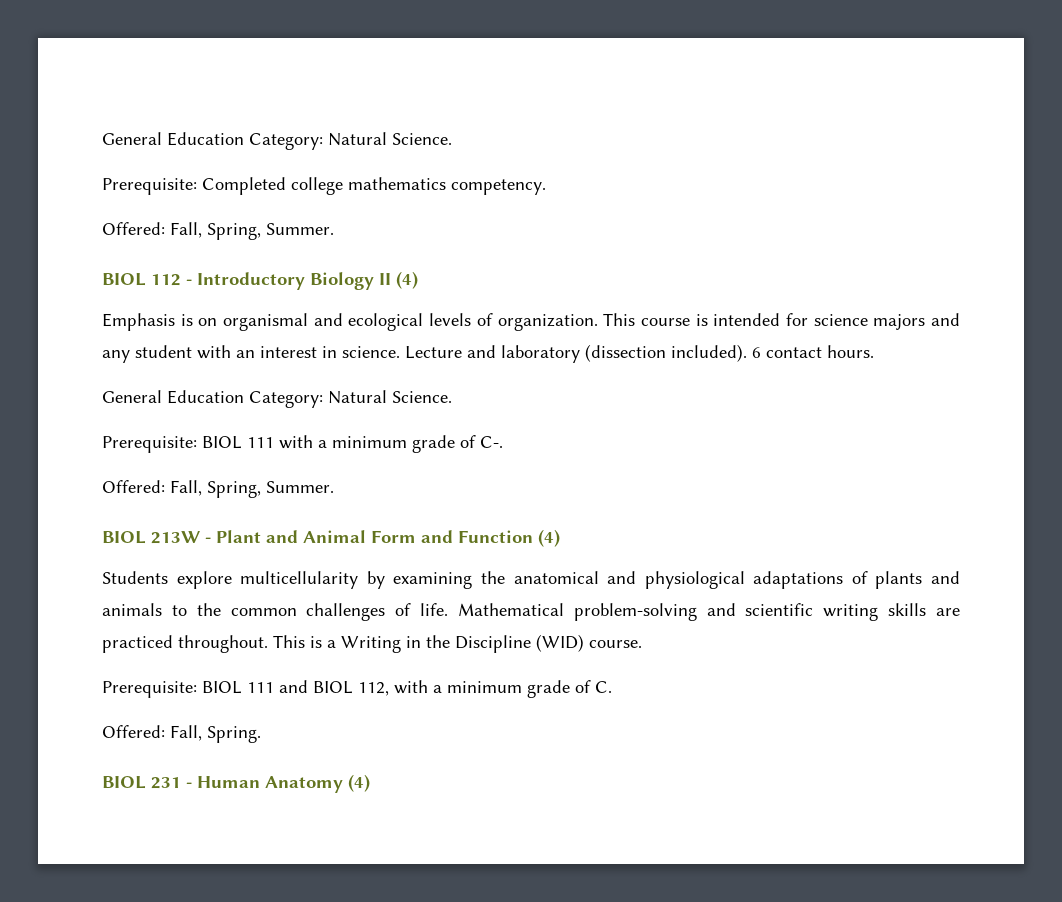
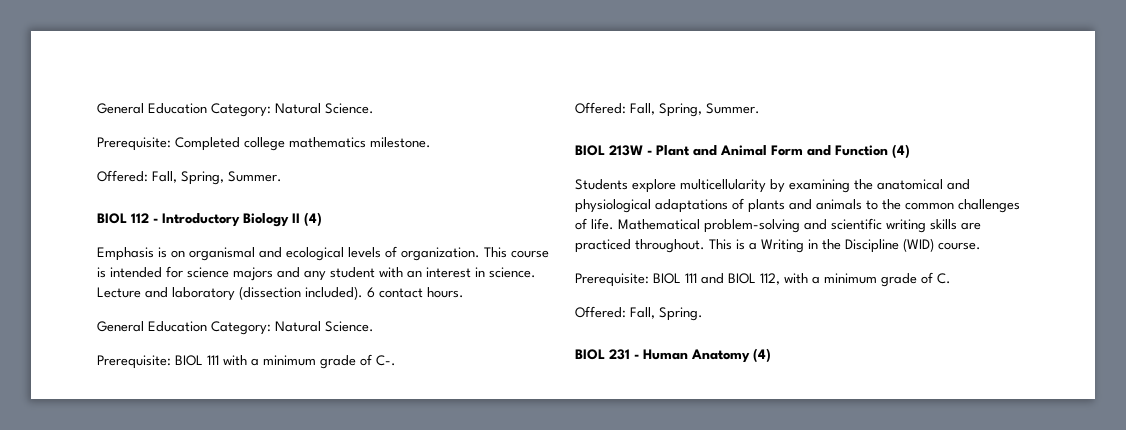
- Prerequisite: Completed college mathematics competency.
+ Prerequisite: Completed college mathematics milestone.

